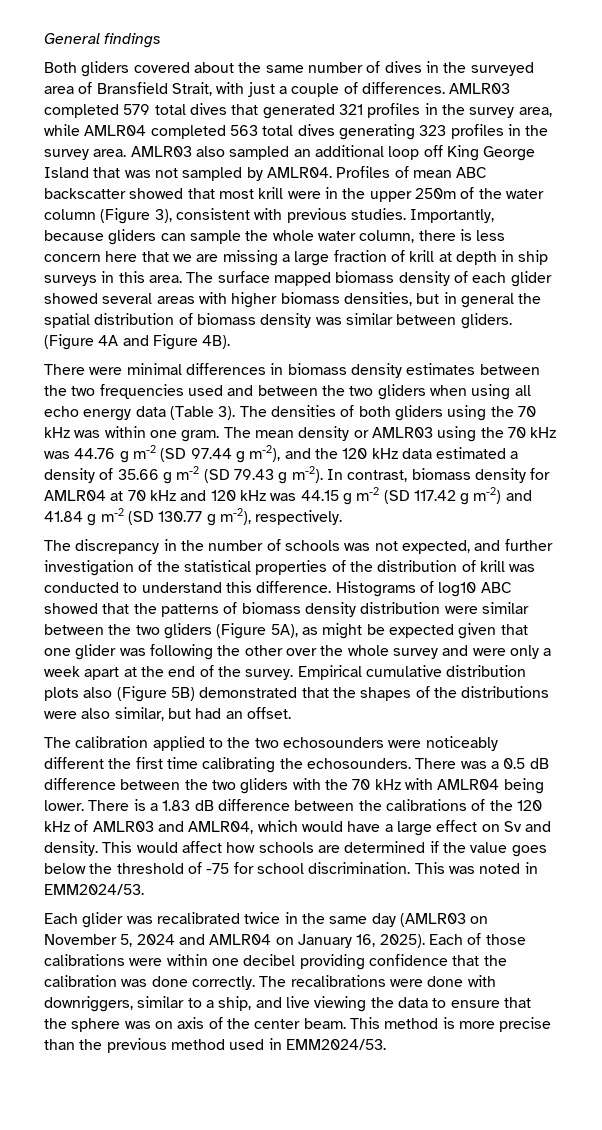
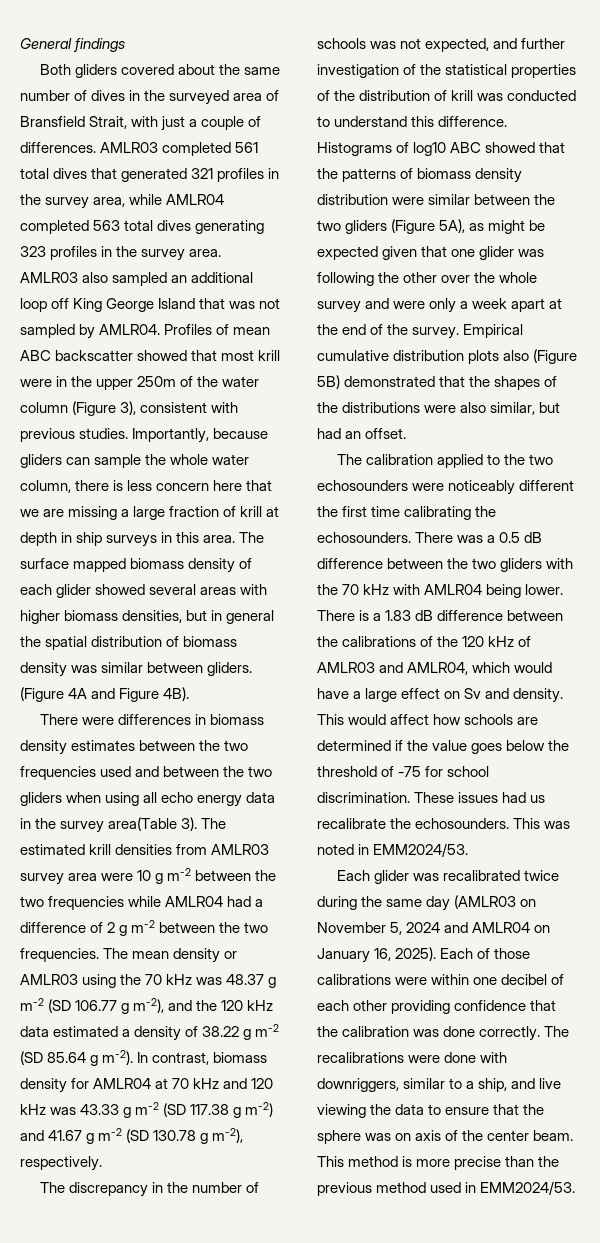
- AMLR03 completed 579 total dives that generated 321 profiles in the survey area, while AMLR04 completed 563 total dives generating 323 profiles in the survey area.
+ AMLR03 completed 561 total dives that generated 321 profiles in the survey area, while AMLR04 completed 563 total dives generating 323 profiles in the survey area.
- There were minimal differences in biomass density estimates between the two frequencies used and between the two gliders when using all echo energy data (Table 3). The densities of both gliders using the 70 kHz was within one gram.
+ There were differences in biomass density estimates between the two frequencies used and between the two gliders when using all echo energy data in the survey area(Table 3). The estimated krill densities from AMLR03 survey area were 10 g m-2 between the two frequencies while AMLR04 had a difference of 2 g m-2 between the two frequencies.
- The mean density or AMLR03 using the 70 kHz was 44.76 g m-2 (SD 97.44 g m-2), and the 120 kHz data estimated a density of 35.66 g m-2 (SD 79.43 g m-2).
+ The mean density or AMLR03 using the 70 kHz was 48.37 g m-2 (SD 106.77 g m-2), and the 120 kHz data estimated a density of 38.22 g m-2 (SD 85.64 g m-2).
- In contrast, biomass density for AMLR04 at 70 kHz and 120 kHz was 44.15 g m-2 (SD 117.42 g m-2) and 41.84 g m-2 (SD 130.77 g m-2), respectively.
+ In contrast, biomass density for AMLR04 at 70 kHz and 120 kHz was 43.33 g m-2 (SD 117.38 g m-2) and 41.67 g m-2 (SD 130.78 g m-2), respectively.
+ These issues had us recalibrate the echosounders.
- Each glider was recalibrated twice in the same day (AMLR03 on November 5, 2024 and AMLR04 on January 16, 2025).
+ Each glider was recalibrated twice during the same day (AMLR03 on November 5, 2024 and AMLR04 on January 16, 2025).
- Each of those calibrations were within one decibel providing confidence that the calibration was done correctly.
+ Each of those calibrations were within one decibel of each other providing confidence that the calibration was done correctly.

